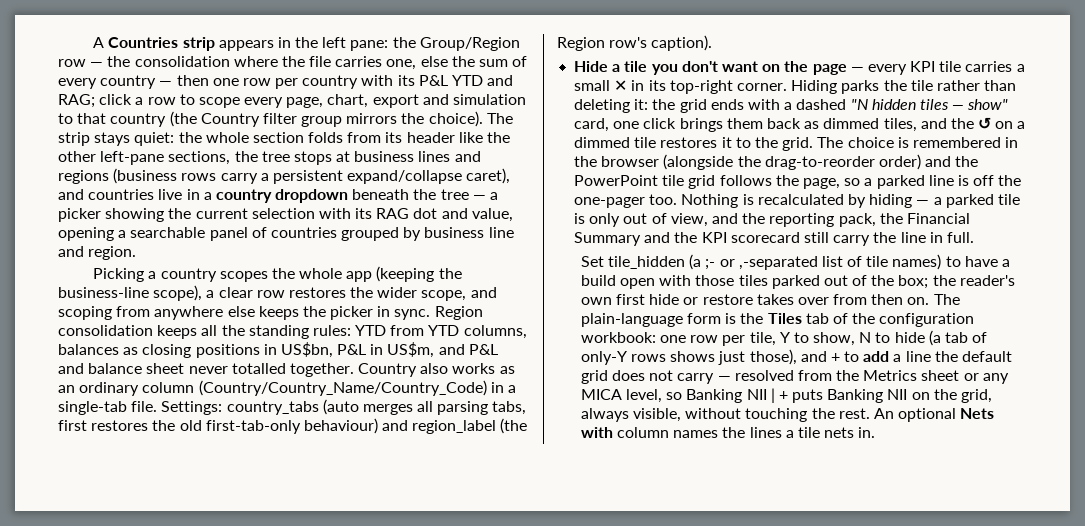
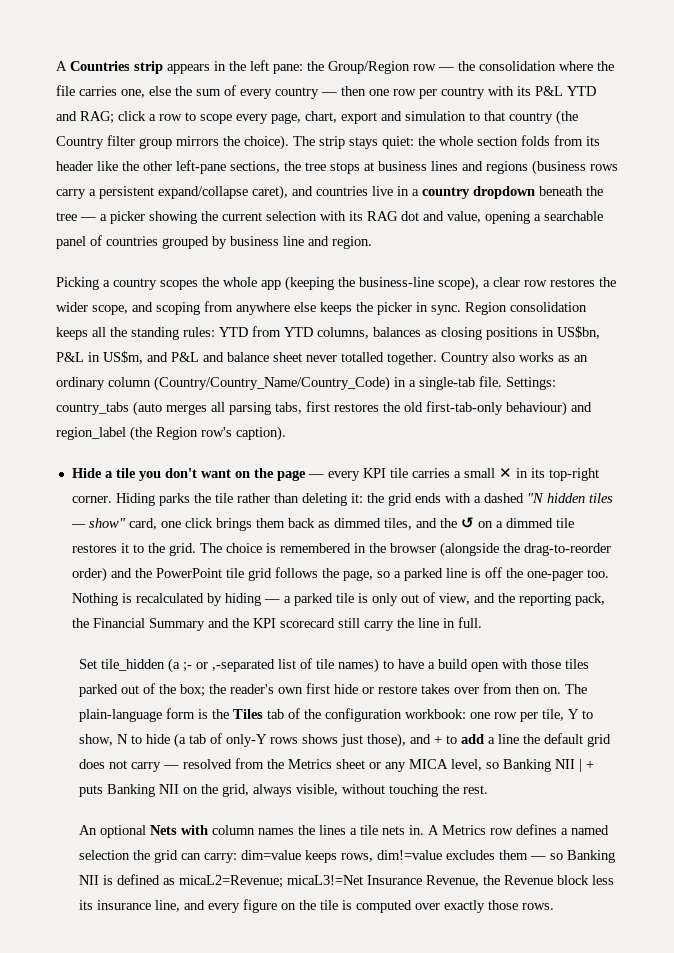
- one row per tile, Y to show, N to hide (a tab of only-Y rows shows just those), and + to add a line the default grid does not carry — resolved from the Metrics sheet or any MICA level, so Banking NII | + puts Banking NII on the grid, always visible, without touching the rest. An optional Nets with column names the lines a tile nets in.
+ one row per tile, Y to show, N to hide (a tab of only-Y rows shows just those), and + to add a line the default grid does not carry — resolved from the Metrics sheet or any MICA level, so Banking NII | + puts Banking NII on the grid, always visible, without touching the rest.
+ An optional Nets with column names the lines a tile nets in.
+ A Metrics row defines a named selection the grid can carry: dim=value keeps rows, dim!=value excludes them — so Banking NII is defined as micaL2=Revenue; micaL3!=Net Insurance Revenue, the Revenue block less its insurance line, and every figure on the tile is computed over exactly those rows.

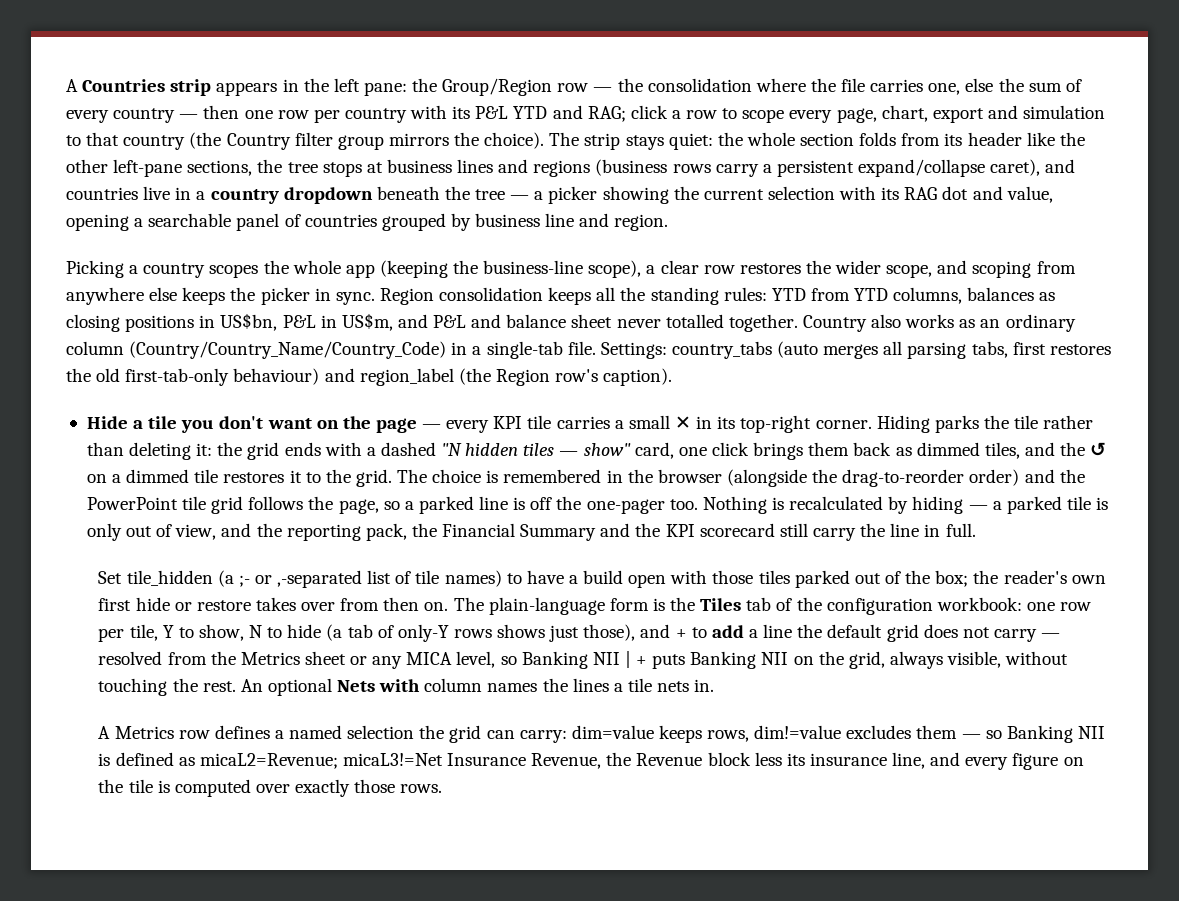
- one row per tile, Y to show, N to hide (a tab of only-Y rows shows just those), and + to add a line the default grid does not carry — resolved from the Metrics sheet or any MICA level, so Banking NII | + puts Banking NII on the grid, always visible, without touching the rest.
- An optional Nets with column names the lines a tile nets in. A Metrics row defines a named selection the grid can carry:
+ one row per tile, Y to show, N to hide (a tab of only-Y rows shows just those), and + to add a line the default grid does not carry — resolved from the Metrics sheet or any MICA level, so Banking NII | + puts Banking NII on the grid, always visible, without touching the rest. An optional Nets with column names the lines a tile nets in.
+ A Metrics row defines a named selection the grid can carry:

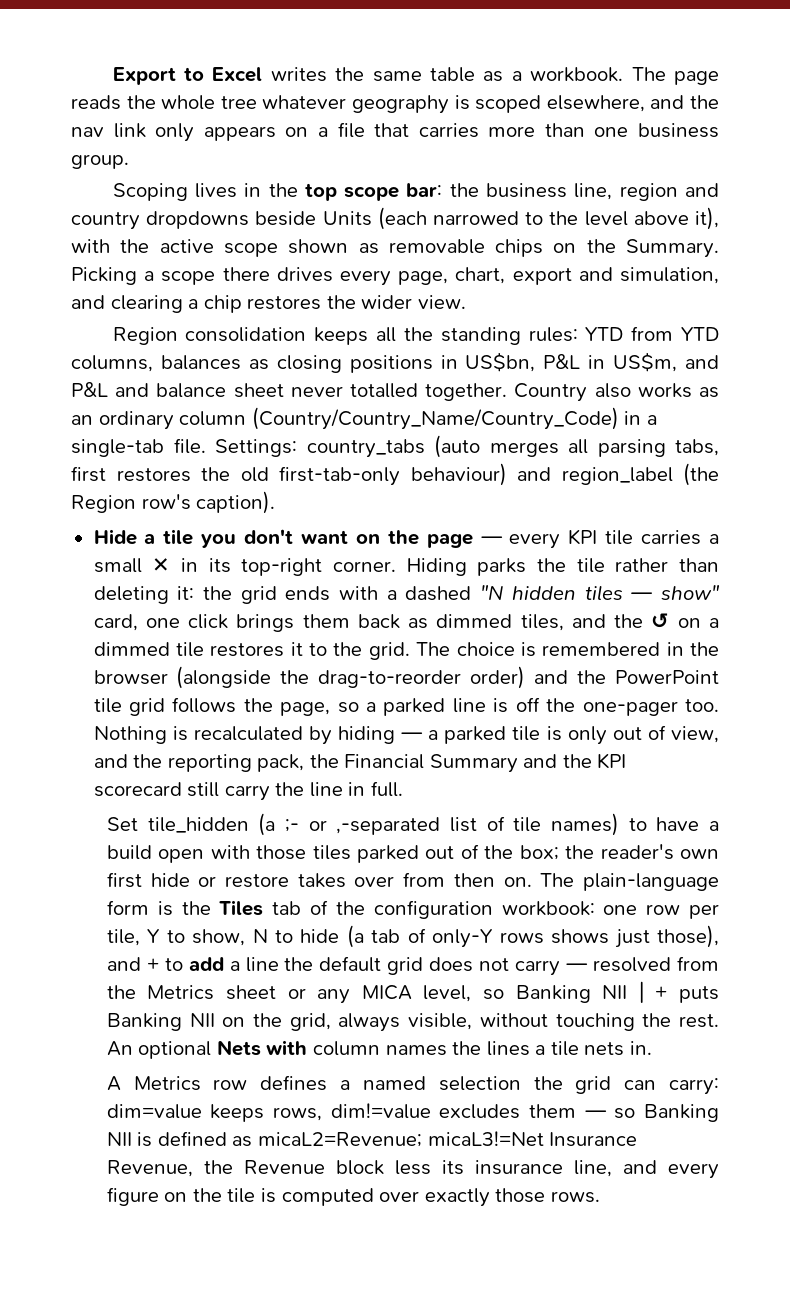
- A Countries strip appears in the left pane: the Group/Region row — the consolidation where the file carries one, else the sum of every country — then one row per country with its P&L YTD and RAG; click a row to scope every page, chart, export and simulation to that country (the Country filter group mirrors the choice). The strip stays quiet: the whole section folds from its header like the other left-pane sections, the tree stops at business lines and regions (business rows carry a persistent expand/collapse caret), and countries live in a country dropdown beneath the tree — a picker showing the current selection with its RAG dot and value, opening a searchable panel of countries grouped by business line and region.
- Picking a country scopes the whole app (keeping the business-line scope), a clear row restores the wider scope, and scoping from anywhere else keeps the picker in sync. Region consolidation keeps all the standing rules: YTD from YTD columns, balances as closing positions in US$bn, P&L in US$m, and P&L and balance sheet never totalled together.
+ Export to Excel writes the same table as a workbook. The page reads the whole tree whatever geography is scoped elsewhere, and the nav link only appears on a file that carries more than one business group.
+ Scoping lives in the top scope bar: the business line, region and country dropdowns beside Units (each narrowed to the level above it), with the active scope shown as removable chips on the Summary. Picking a scope there drives every page, chart, export and simulation, and clearing a chip restores the wider view.
+ Region consolidation keeps all the standing rules: YTD from YTD columns, balances as closing positions in US$bn, P&L in US$m, and P&L and balance sheet never totalled together.

